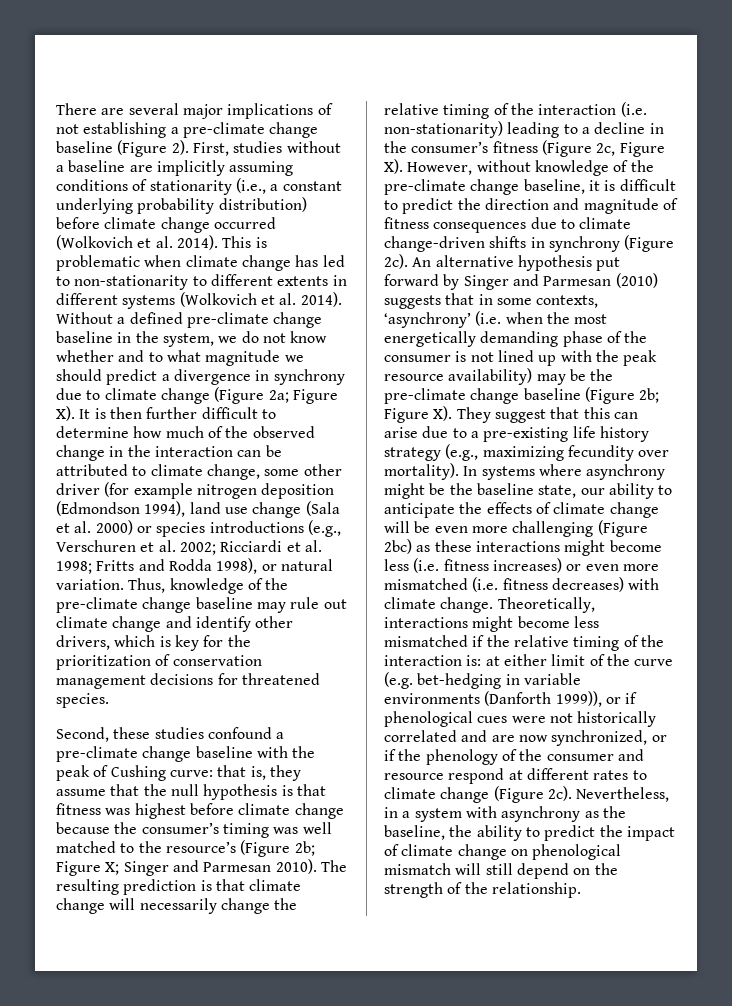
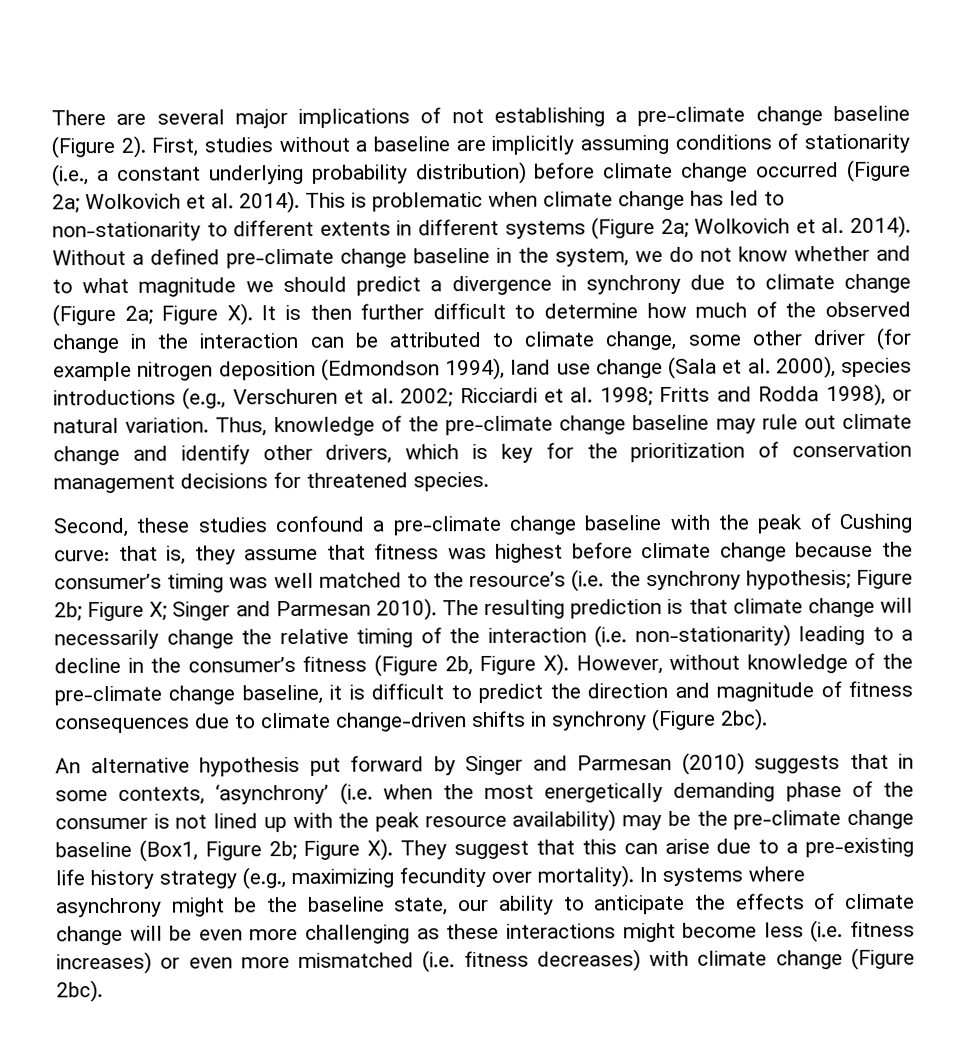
- First, studies without a baseline are implicitly assuming conditions of stationarity (i.e., a constant underlying probability distribution) before climate change occurred (Wolkovich et al. 2014).
+ First, studies without a baseline are implicitly assuming conditions of stationarity (i.e., a constant underlying probability distribution) before climate change occurred (Figure 2a; Wolkovich et al. 2014).
- This is problematic when climate change has led to non-stationarity to different extents in different systems (Wolkovich et al. 2014).
+ This is problematic when climate change has led to non-stationarity to different extents in different systems (Figure 2a; Wolkovich et al. 2014).
- Figure X). It is then further difficult to determine how much of the observed change in the interaction can be attributed to climate change, some other driver (for example nitrogen deposition (Edmondson 1994), land use change (Sala et al. 2000) or species introductions (e.g., Verschuren et al. 2002;
+ Figure X). It is then further difficult to determine how much of the observed change in the interaction can be attributed to climate change, some other driver (for example nitrogen deposition (Edmondson 1994), land use change (Sala et al. 2000), species introductions (e.g., Verschuren et al. 2002;
- Second, these studies confound a pre-climate change baseline with the peak of Cushing curve: that is, they assume that the null hypothesis is that fitness was highest before climate change because the consumer’s timing was well matched to the resource’s (Figure 2b; Figure X; Singer and Parmesan 2010).
+ Second, these studies confound a pre-climate change baseline with the peak of Cushing curve: that is, they assume that fitness was highest before climate change because the consumer’s timing was well matched to the resource’s (i.e. the synchrony hypothesis; Figure 2b; Figure X; Singer and Parmesan 2010).
- The resulting prediction is that climate change will necessarily change the relative timing of the interaction (i.e. non-stationarity) leading to a decline in the consumer’s fitness (Figure 2c, Figure X). However, without knowledge of the pre-climate change baseline, it is difficult to predict the direction and magnitude of fitness consequences due to climate change-driven shifts in synchrony (Figure 2c). An alternative hypothesis put forward by Singer and Parmesan (2010) suggests that in some contexts, ‘asynchrony’ (i.e. when the most energetically demanding phase of the consumer is not lined up with the peak resource availability) may be the pre-climate change baseline (Figure 2b;
+ The resulting prediction is that climate change will necessarily change the relative timing of the interaction (i.e. non-stationarity) leading to a decline in the consumer’s fitness (Figure 2b, Figure X). However, without knowledge of the pre-climate change baseline, it is difficult to predict the direction and magnitude of fitness consequences due to climate change-driven shifts in synchrony (Figure 2bc).
+ An alternative hypothesis put forward by Singer and Parmesan (2010) suggests that in some contexts, ‘asynchrony’ (i.e. when the most energetically demanding phase of the consumer is not lined up with the peak resource availability) may be the pre-climate change baseline (Box1, Figure 2b;
- In systems where asynchrony might be the baseline state, our ability to anticipate the effects of climate change will be even more challenging (Figure 2bc) as these interactions might become less (i.e. fitness increases) or even more mismatched (i.e. fitness decreases) with climate change. Theoretically, interactions might become less mismatched if the relative timing of the interaction is: at either limit of the curve (e.g. bet-hedging in variable environments (Danforth 1999)), or if phenological cues were not historically correlated and are now synchronized, or if the phenology of the consumer and resource respond at different rates to climate change (Figure 2c). Nevertheless, in a system with asynchrony as the baseline, the ability to predict the impact of climate change on phenological mismatch will still depend on the strength of the relationship.
+ In systems where asynchrony might be the baseline state, our ability to anticipate the effects of climate change will be even more challenging as these interactions might become less (i.e. fitness increases) or even more mismatched (i.e. fitness decreases) with climate change (Figure 2bc).

